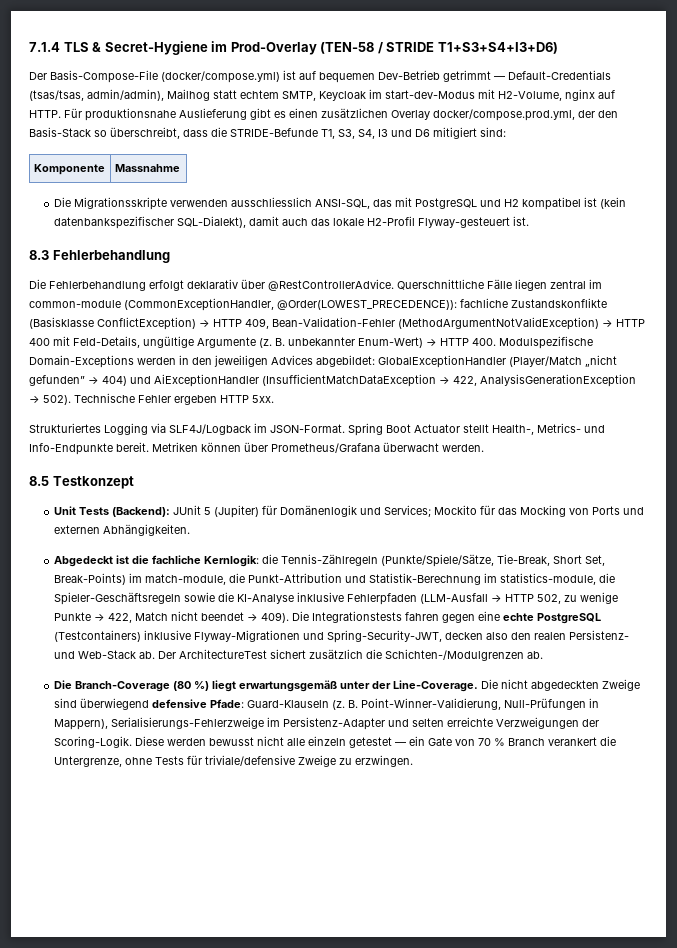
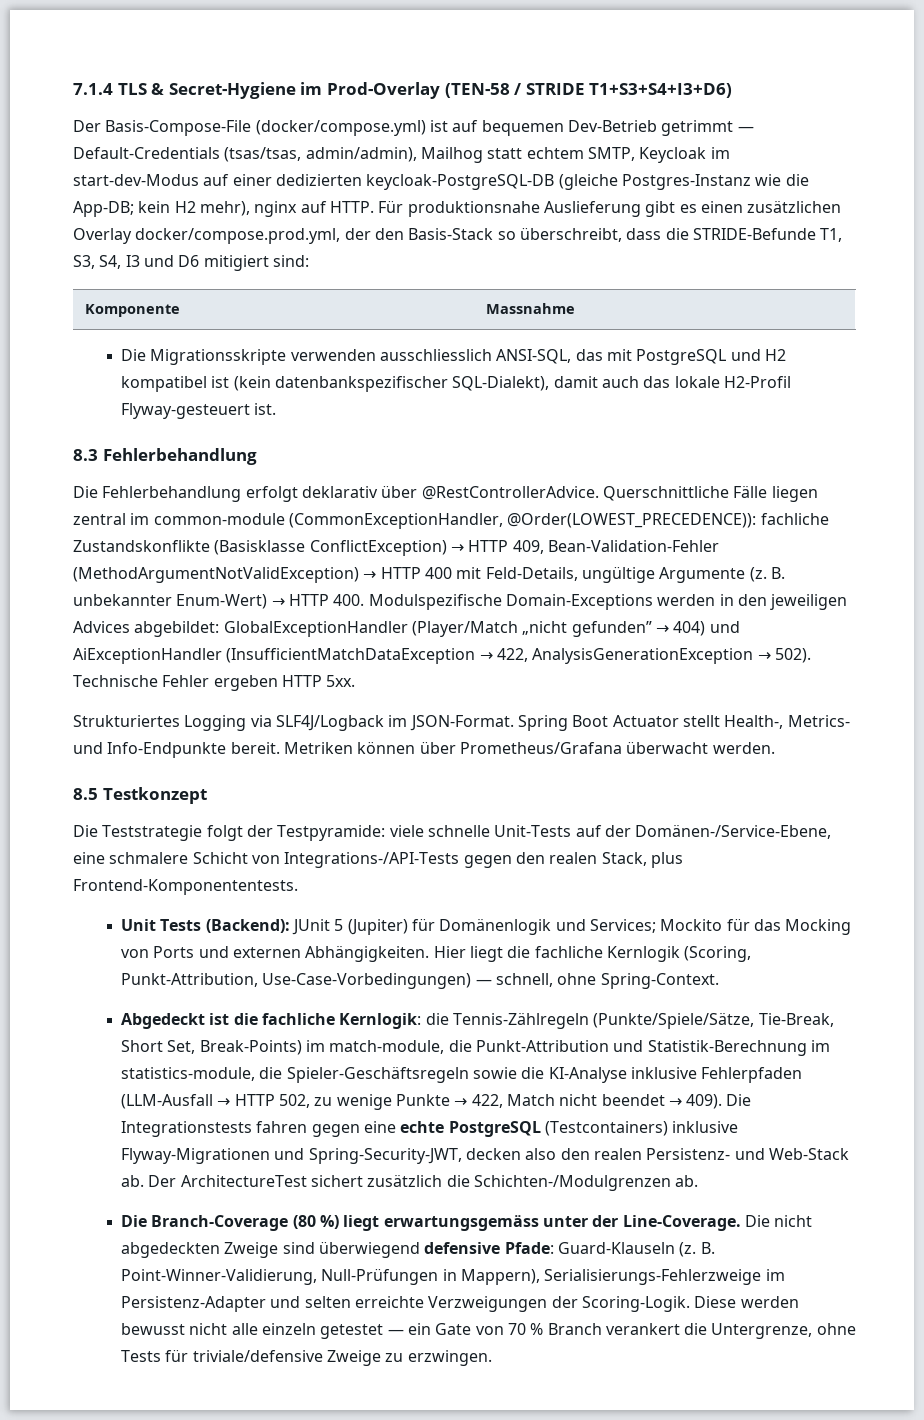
- Der Basis-Compose-File (docker/compose.yml) ist auf bequemen Dev-Betrieb getrimmt — Default-Credentials (tsas/tsas, admin/admin), Mailhog statt echtem SMTP, Keycloak im start-dev-Modus mit H2-Volume, nginx auf HTTP.
+ Der Basis-Compose-File (docker/compose.yml) ist auf bequemen Dev-Betrieb getrimmt — Default-Credentials (tsas/tsas, admin/admin), Mailhog statt echtem SMTP, Keycloak im start-dev-Modus auf einer dedizierten keycloak-PostgreSQL-DB (gleiche Postgres-Instanz wie die App-DB; kein H2 mehr), nginx auf HTTP.
+ Die Teststrategie folgt der Testpyramide: viele schnelle Unit-Tests auf der Domänen-/Service-Ebene, eine schmalere Schicht von Integrations-/API-Tests gegen den realen Stack, plus Frontend-Komponententests.
+ Hier liegt die fachliche Kernlogik (Scoring, Punkt-Attribution, Use-Case-Vorbedingungen) — schnell, ohne Spring-Context.
- Die Branch-Coverage (80 %) liegt erwartungsgemäß unter der Line-Coverage.
+ Die Branch-Coverage (80 %) liegt erwartungsgemäss unter der Line-Coverage.

